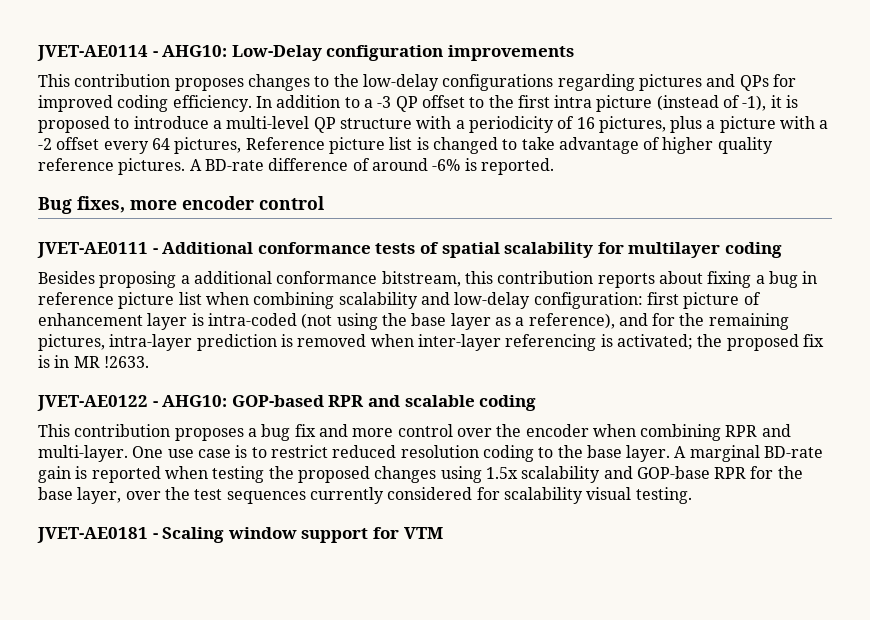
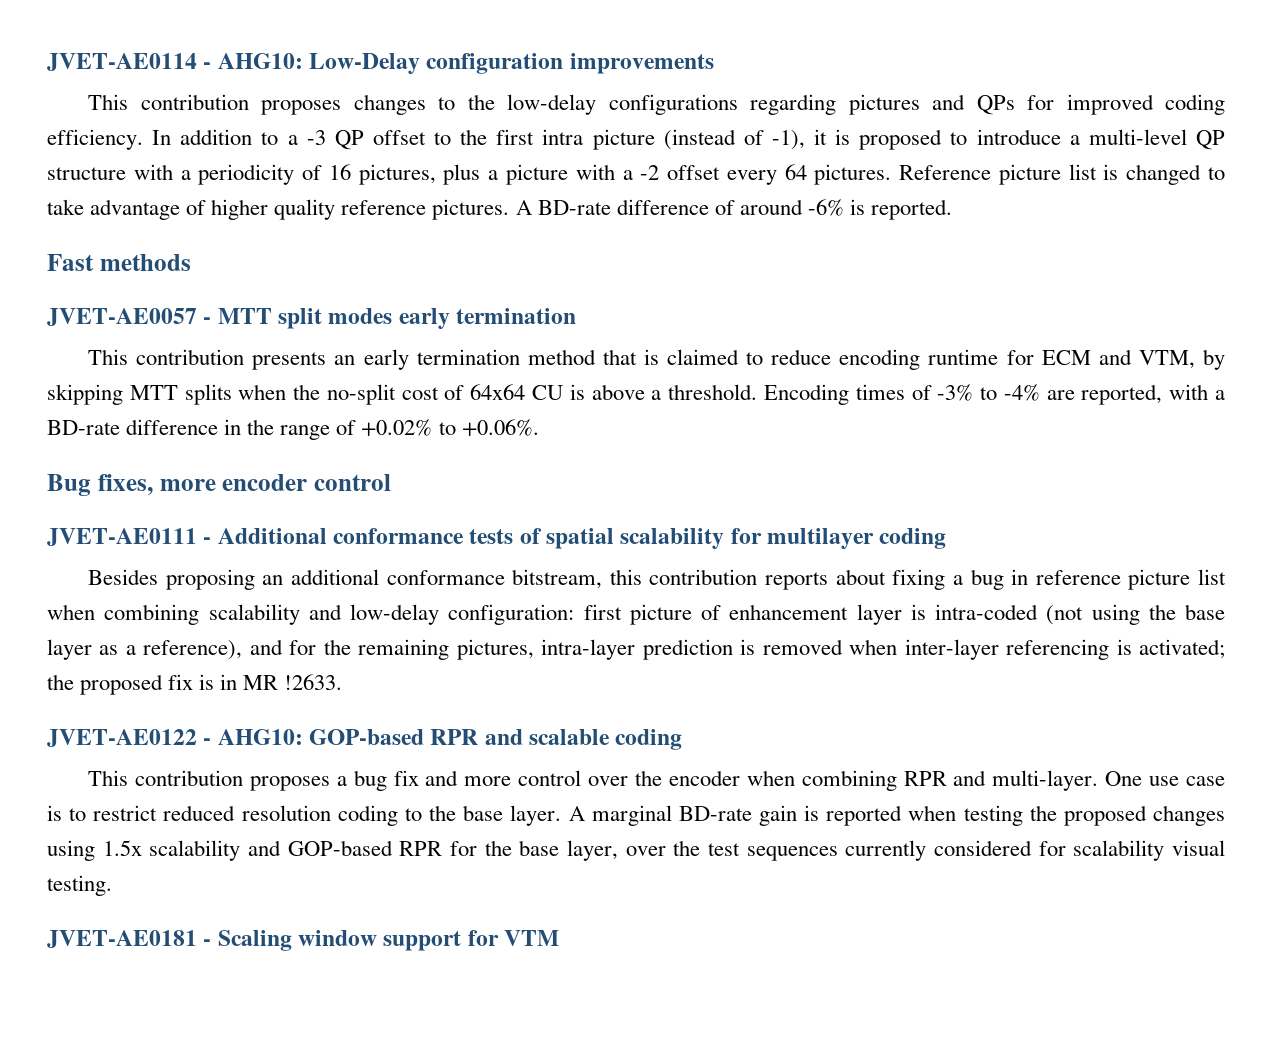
- In addition to a -3 QP offset to the first intra picture (instead of -1), it is proposed to introduce a multi-level QP structure with a periodicity of 16 pictures, plus a picture with a -2 offset every 64 pictures, Reference picture list is changed to take advantage of higher quality reference pictures.
+ In addition to a -3 QP offset to the first intra picture (instead of -1), it is proposed to introduce a multi-level QP structure with a periodicity of 16 pictures, plus a picture with a -2 offset every 64 pictures. Reference picture list is changed to take advantage of higher quality reference pictures.
+ Fast methods
+ JVET-AE0057 - MTT split modes early termination
+ This contribution presents an early termination method that is claimed to reduce encoding runtime for ECM and VTM, by skipping MTT splits when the no-split cost of 64x64 CU is above a threshold. Encoding times of -3% to -4% are reported, with a BD-rate difference in the range of +0.02% to +0.06%.
- Besides proposing a additional conformance bitstream, this contribution reports about fixing a bug in reference picture list when combining scalability and low-delay configuration: first picture of enhancement layer is intra-coded (not using the base layer as a reference), and for the remaining pictures, intra-layer prediction is removed when inter-layer referencing is activated; the proposed fix is in MR !2633.
+ Besides proposing an additional conformance bitstream, this contribution reports about fixing a bug in reference picture list when combining scalability and low-delay configuration: first picture of enhancement layer is intra-coded (not using the base layer as a reference), and for the remaining pictures, intra-layer prediction is removed when inter-layer referencing is activated; the proposed fix is in MR !2633.
- A marginal BD-rate gain is reported when testing the proposed changes using 1.5x scalability and GOP-base RPR for the base layer, over the test sequences currently considered for scalability visual testing.
+ A marginal BD-rate gain is reported when testing the proposed changes using 1.5x scalability and GOP-based RPR for the base layer, over the test sequences currently considered for scalability visual testing.

